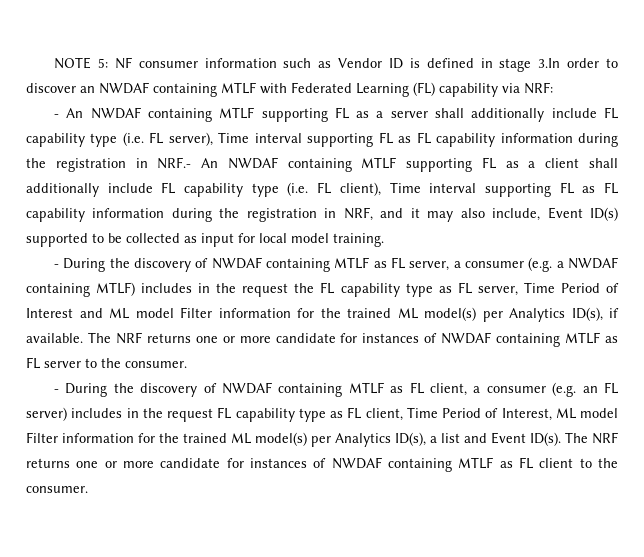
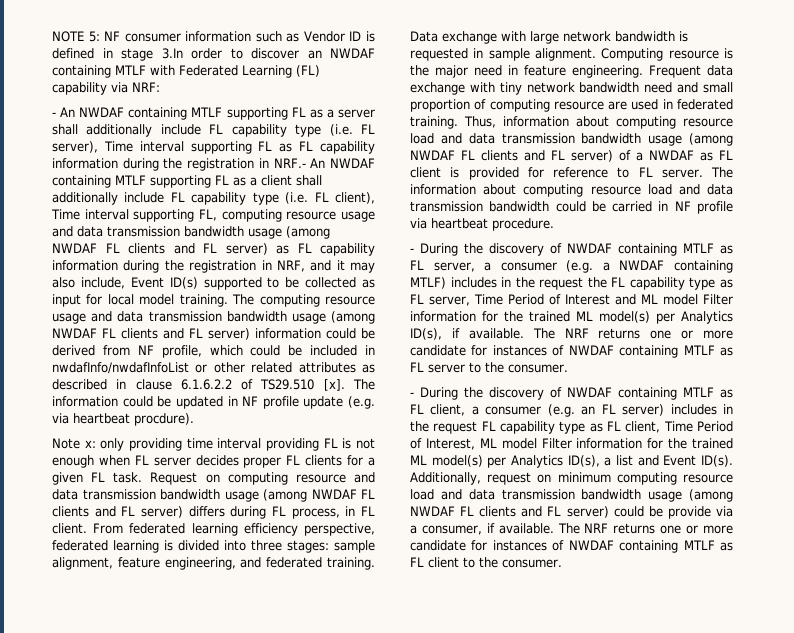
- - An NWDAF containing MTLF supporting FL as a server shall additionally include FL capability type (i.e. FL server), Time interval supporting FL as FL capability information during the registration in NRF.- An NWDAF containing MTLF supporting FL as a client shall additionally include FL capability type (i.e. FL client), Time interval supporting FL as FL capability information during the registration in NRF, and it may also include, Event ID(s) supported to be collected as input for local model training.
+ - An NWDAF containing MTLF supporting FL as a server shall additionally include FL capability type (i.e. FL server), Time interval supporting FL as FL capability information during the registration in NRF.- An NWDAF containing MTLF supporting FL as a client shall additionally include FL capability type (i.e. FL client), Time interval supporting FL, computing resource usage and data transmission bandwidth usage (among NWDAF FL clients and FL server) as FL capability information during the registration in NRF, and it may also include, Event ID(s) supported to be collected as input for local model training. The computing resource usage and data transmission bandwidth usage (among NWDAF FL clients and FL server) information could be derived from NF profile, which could be included in nwdafInfo/nwdafInfoList or other related attributes as described in clause 6.1.6.2.2 of TS29.510 [x]. The information could be updated in NF profile update (e.g. via heartbeat procdure).
+ Note x: only providing time interval providing FL is not enough when FL server decides proper FL clients for a given FL task. Request on computing resource and data transmission bandwidth usage (among NWDAF FL clients and FL server) differs during FL process, in FL client. From federated learning efficiency perspective, federated learning is divided into three stages: sample alignment, feature engineering, and federated training. Data exchange with large network bandwidth is requested in sample alignment. Computing resource is the major need in feature engineering. Frequent data exchange with tiny network bandwidth need and small proportion of computing resource are used in federated training. Thus, information about computing resource load and data transmission bandwidth usage (among NWDAF FL clients and FL server) of a NWDAF as FL client is provided for reference to FL server. The information about computing resource load and data transmission bandwidth could be carried in NF profile via heartbeat procedure.
+ Additionally, request on minimum computing resource load and data transmission bandwidth usage (among NWDAF FL clients and FL server) could be provide via a consumer, if available.

